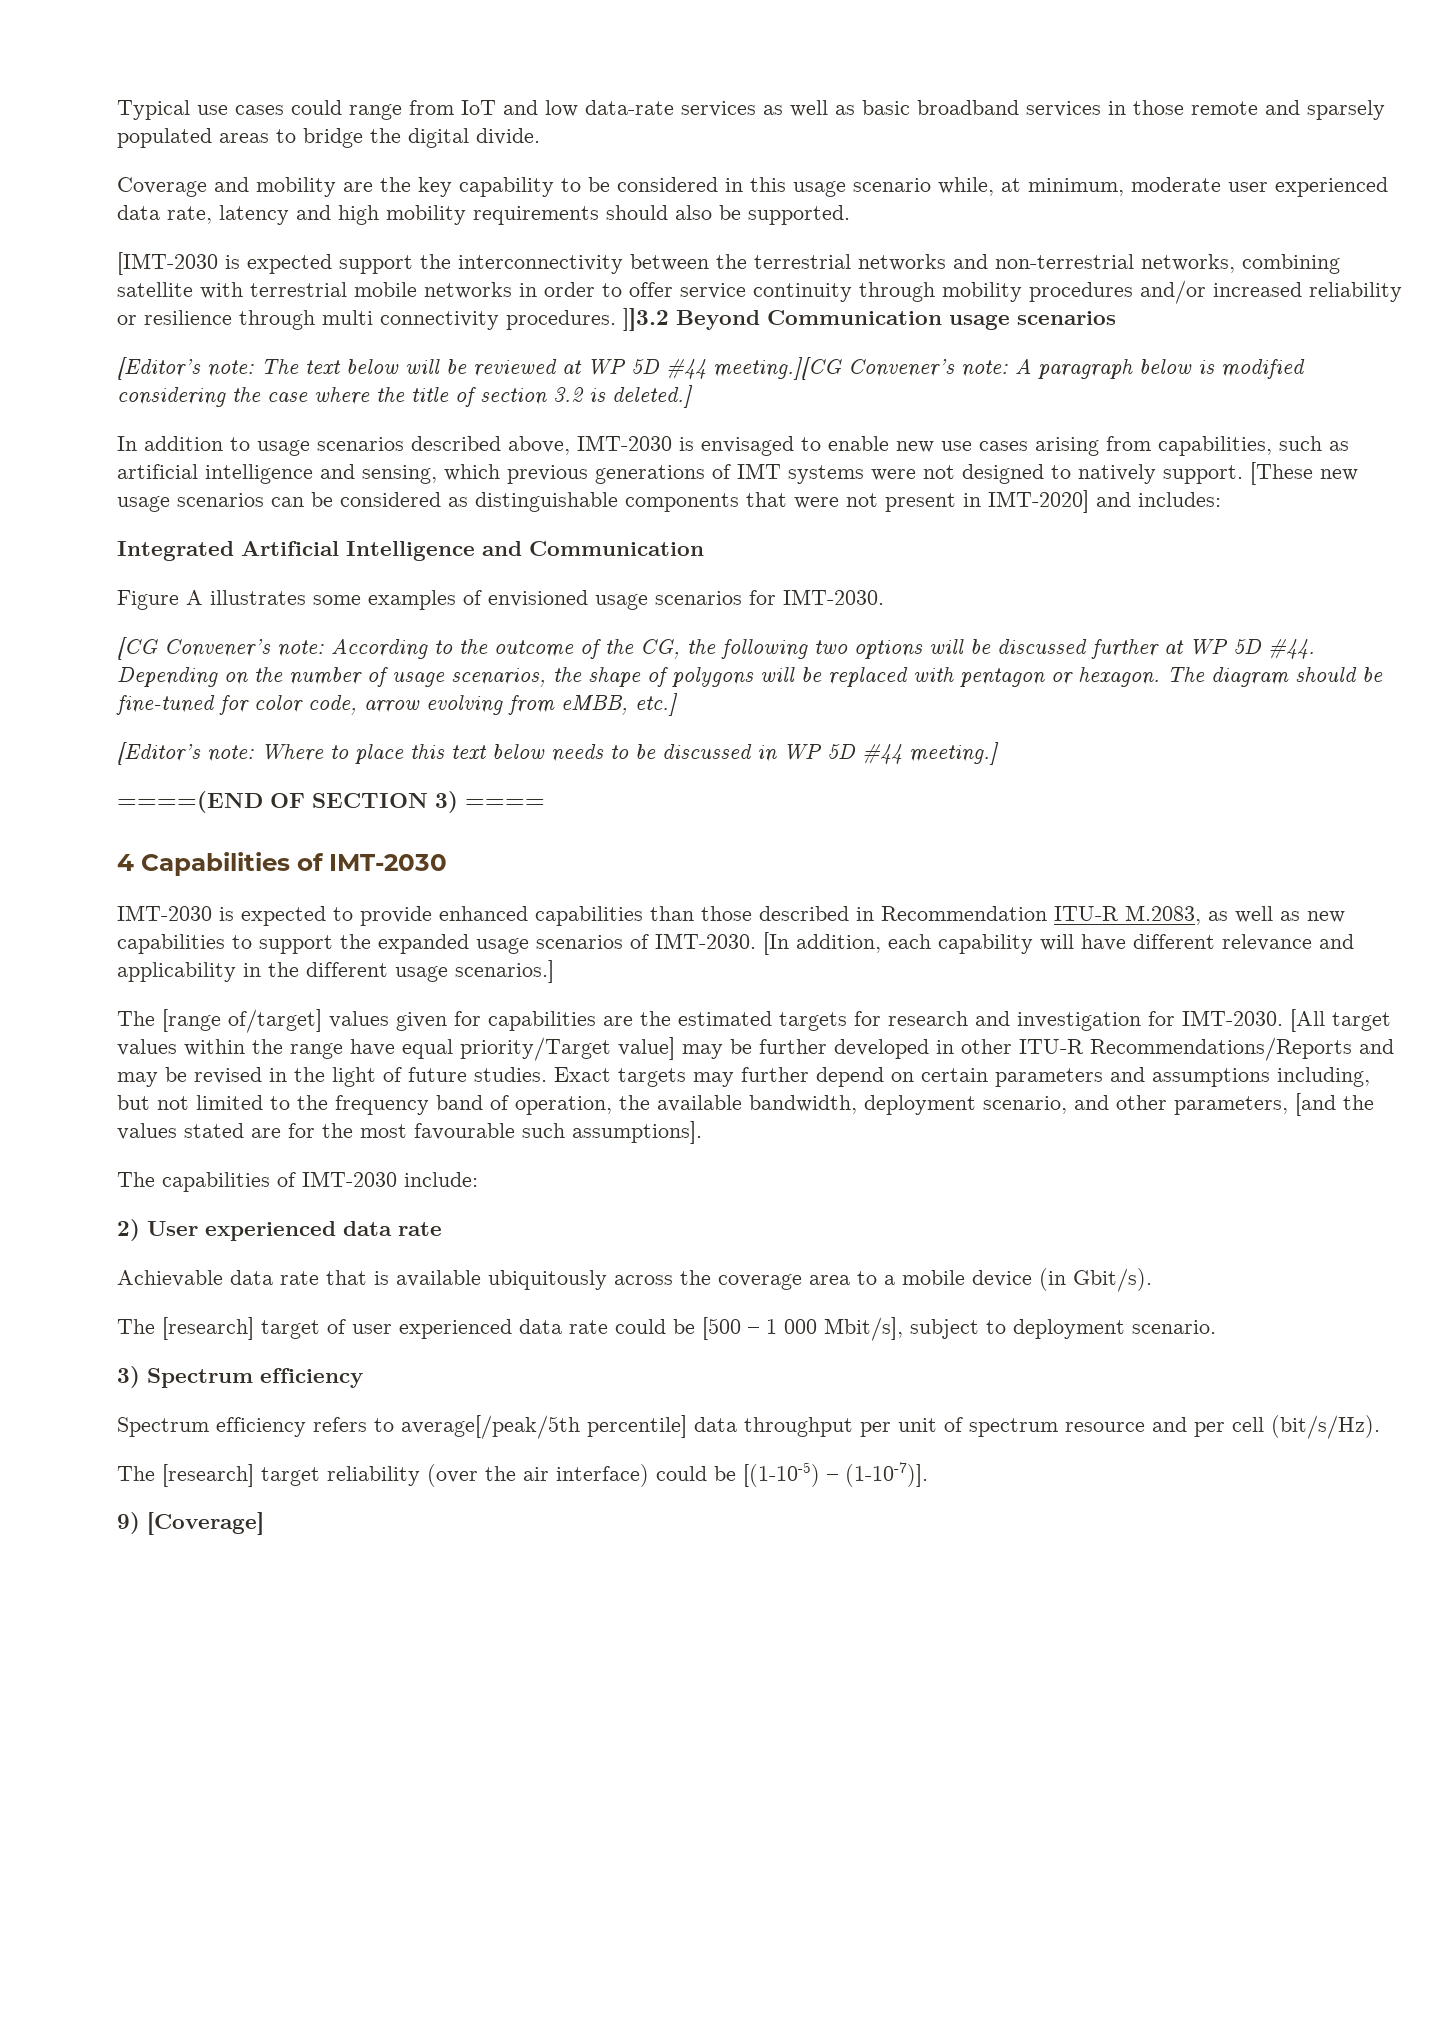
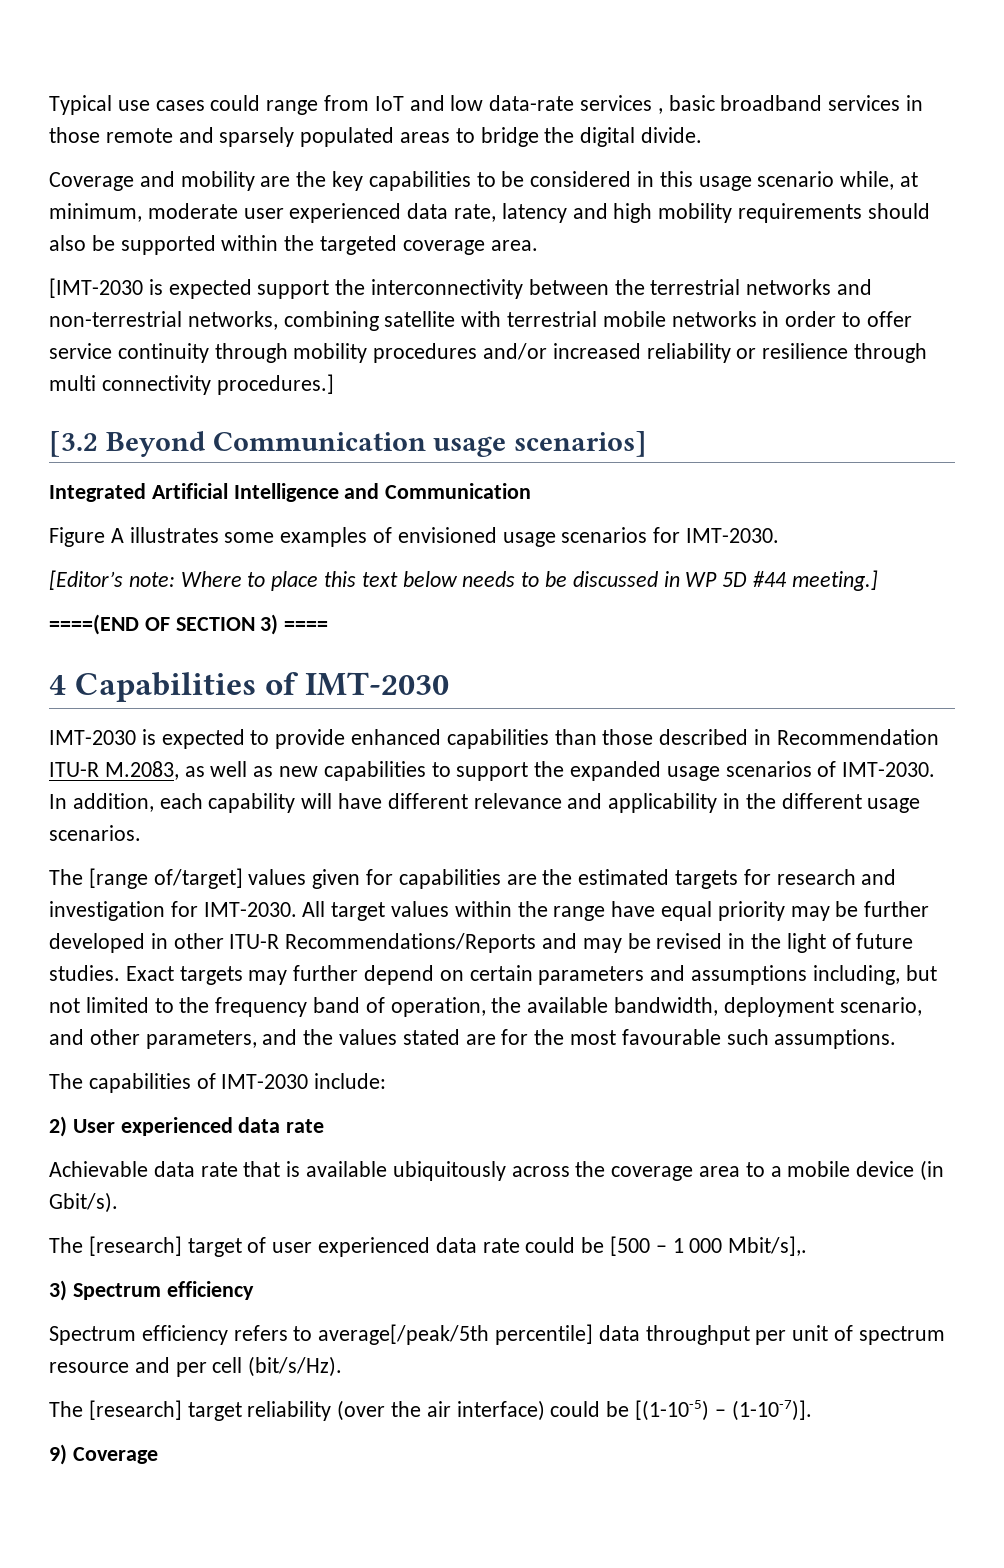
- Typical use cases could range from IoT and low data-rate services as well as basic broadband services in those remote and sparsely populated areas to bridge the digital divide.
+ Typical use cases could range from IoT and low data-rate services , basic broadband services in those remote and sparsely populated areas to bridge the digital divide.
- Coverage and mobility are the key capability to be considered in this usage scenario while, at minimum, moderate user experienced data rate, latency and high mobility requirements should also be supported.
+ Coverage and mobility are the key capabilities to be considered in this usage scenario while, at minimum, moderate user experienced data rate, latency and high mobility requirements should also be supported within the targeted coverage area.
- [IMT-2030 is expected support the interconnectivity between the terrestrial networks and non-terrestrial networks, combining satellite with terrestrial mobile networks in order to offer service continuity through mobility procedures and/or increased reliability or resilience through multi connectivity procedures. ]]3.2 Beyond Communication usage scenarios
- [Editor’s note: The text below will be reviewed at WP 5D #44 meeting.][CG Convener’s note: A paragraph below is modified considering the case where the title of section 3.2 is deleted.]
- In addition to usage scenarios described above, IMT-2030 is envisaged to enable new use cases arising from capabilities, such as artificial intelligence and sensing, which previous generations of IMT systems were not designed to natively support. [These new usage scenarios can be considered as distinguishable components that were not present in IMT-2020] and includes:
+ [IMT-2030 is expected support the interconnectivity between the terrestrial networks and non-terrestrial networks, combining satellite with terrestrial mobile networks in order to offer service continuity through mobility procedures and/or increased reliability or resilience through multi connectivity procedures.]
+ [3.2 Beyond Communication usage scenarios]
- [CG Convener’s note: According to the outcome of the CG, the following two options will be discussed further at WP 5D #44. Depending on the number of usage scenarios, the shape of polygons will be replaced with pentagon or hexagon. The diagram should be fine-tuned for color code, arrow evolving from eMBB, etc.]
- [In addition, each capability will have different relevance and applicability in the different usage scenarios.]
+ In addition, each capability will have different relevance and applicability in the different usage scenarios.
- [All target values within the range have equal priority/Target value] may be further developed in other ITU-R Recommendations/Reports and may be revised in the light of future studies.
+ All target values within the range have equal priority may be further developed in other ITU-R Recommendations/Reports and may be revised in the light of future studies.
- Exact targets may further depend on certain parameters and assumptions including, but not limited to the frequency band of operation, the available bandwidth, deployment scenario, and other parameters, [and the values stated are for the most favourable such assumptions].
+ Exact targets may further depend on certain parameters and assumptions including, but not limited to the frequency band of operation, the available bandwidth, deployment scenario, and other parameters, and the values stated are for the most favourable such assumptions.
- The [research] target of user experienced data rate could be [500 – 1 000 Mbit/s], subject to deployment scenario.
+ The [research] target of user experienced data rate could be [500 – 1 000 Mbit/s],.
- 9) [Coverage]
+ 9) Coverage

